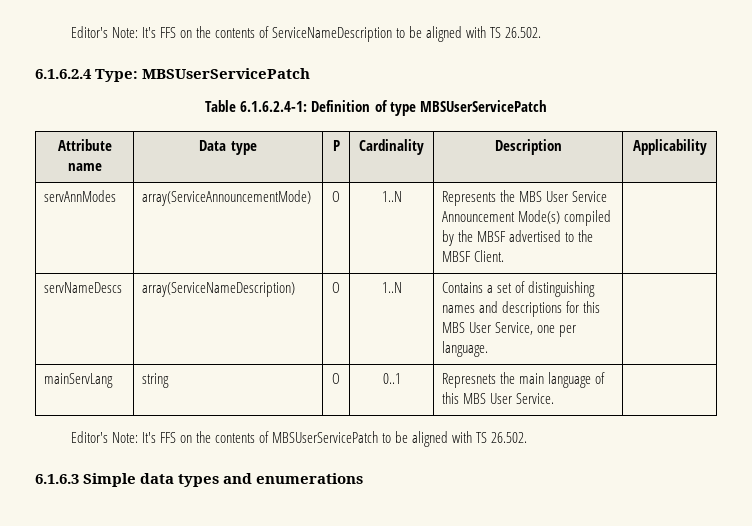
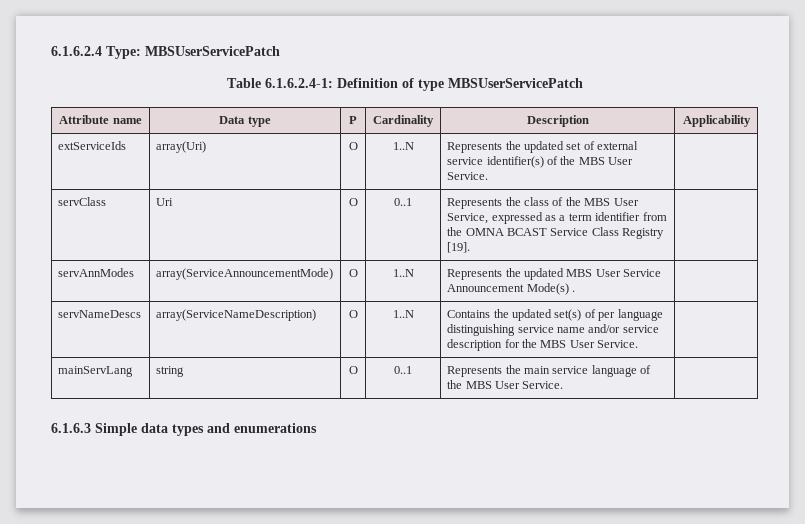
- Editor's Note: It's FFS on the contents of ServiceNameDescription to be aligned with TS 26.502.
+ extServiceIds | array(Uri) | O | 1..N | Represents the updated set of external service identifier(s) of the MBS User Service. |
+ servClass | Uri | O | 0..1 | Represents the class of the MBS User Service, expressed as a term identifier from the OMNA BCAST Service Class Registry [19]. |
- servAnnModes | array(ServiceAnnouncementMode) | O | 1..N | Represents the MBS User Service Announcement Mode(s) compiled by the MBSF advertised to the MBSF Client. |
+ servAnnModes | array(ServiceAnnouncementMode) | O | 1..N | Represents the updated MBS User Service Announcement Mode(s) . |
- servNameDescs | array(ServiceNameDescription) | O | 1..N | Contains a set of distinguishing names and descriptions for this MBS User Service, one per language. |
+ servNameDescs | array(ServiceNameDescription) | O | 1..N | Contains the updated set(s) of per language distinguishing service name and/or service description for the MBS User Service. |
- mainServLang | string | O | 0..1 | Represnets the main language of this MBS User Service. |
- Editor's Note: It's FFS on the contents of MBSUserServicePatch to be aligned with TS 26.502.
+ mainServLang | string | O | 0..1 | Represents the main service language of the MBS User Service. |

